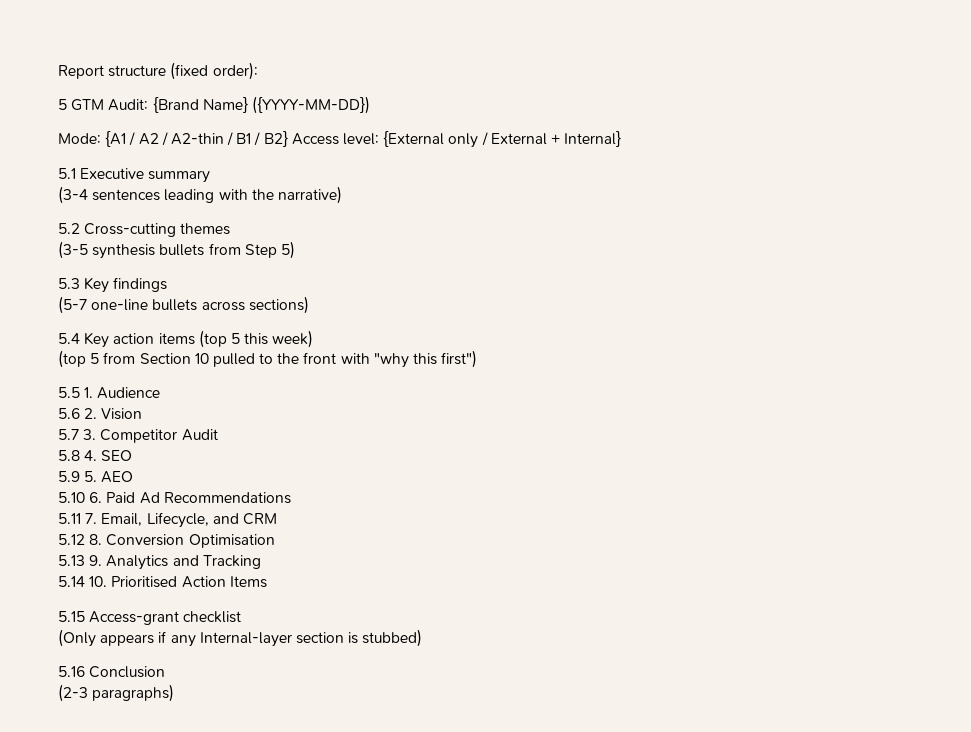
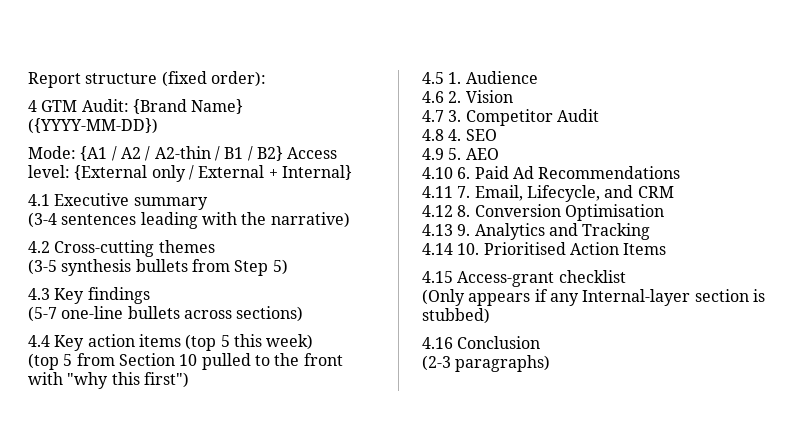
- 5 GTM Audit: {Brand Name} ({YYYY-MM-DD})
+ 4 GTM Audit: {Brand Name} ({YYYY-MM-DD})
- 5.1 Executive summary
+ 4.1 Executive summary
- 5.2 Cross-cutting themes
+ 4.2 Cross-cutting themes
- 5.3 Key findings
+ 4.3 Key findings
- 5.4 Key action items (top 5 this week)
+ 4.4 Key action items (top 5 this week)
- 5.5 1. Audience
+ 4.5 1. Audience
- 5.6 2. Vision
+ 4.6 2. Vision
- 5.7 3. Competitor Audit
+ 4.7 3. Competitor Audit
- 5.8 4. SEO
+ 4.8 4. SEO
- 5.9 5. AEO
+ 4.9 5. AEO
- 5.10 6. Paid Ad Recommendations
+ 4.10 6. Paid Ad Recommendations
- 5.11 7. Email, Lifecycle, and CRM
+ 4.11 7. Email, Lifecycle, and CRM
- 5.12 8. Conversion Optimisation
+ 4.12 8. Conversion Optimisation
- 5.13 9. Analytics and Tracking
+ 4.13 9. Analytics and Tracking
- 5.14 10. Prioritised Action Items
+ 4.14 10. Prioritised Action Items
- 5.15 Access-grant checklist
+ 4.15 Access-grant checklist
- 5.16 Conclusion
+ 4.16 Conclusion

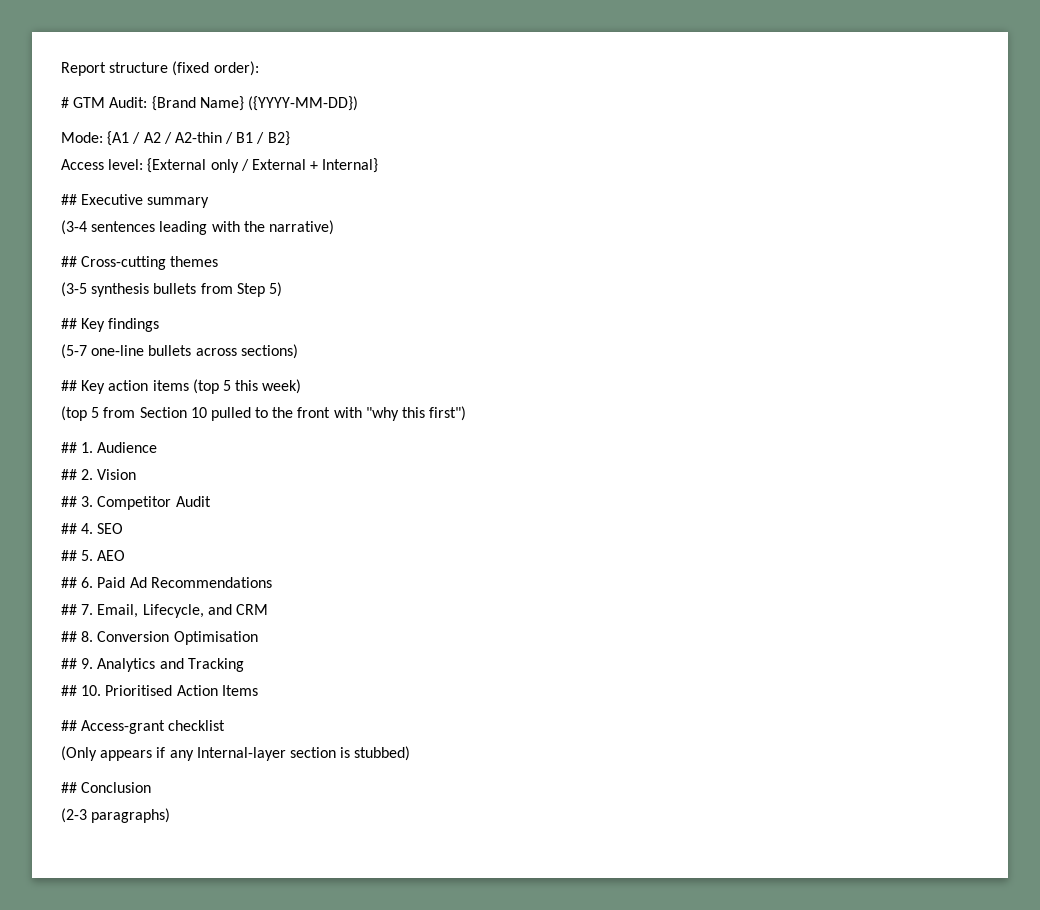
- 4 GTM Audit: {Brand Name} ({YYYY-MM-DD})
+ # GTM Audit: {Brand Name} ({YYYY-MM-DD})
- Mode: {A1 / A2 / A2-thin / B1 / B2} Access level: {External only / External + Internal}
+ Mode: {A1 / A2 / A2-thin / B1 / B2}
+ Access level: {External only / External + Internal}
- 4.1 Executive summary
+ ## Executive summary
- 4.2 Cross-cutting themes
+ ## Cross-cutting themes
- 4.3 Key findings
+ ## Key findings
- 4.4 Key action items (top 5 this week)
+ ## Key action items (top 5 this week)
- 4.5 1. Audience
+ ## 1. Audience
- 4.6 2. Vision
+ ## 2. Vision
- 4.7 3. Competitor Audit
+ ## 3. Competitor Audit
- 4.8 4. SEO
+ ## 4. SEO
- 4.9 5. AEO
+ ## 5. AEO
- 4.10 6. Paid Ad Recommendations
+ ## 6. Paid Ad Recommendations
- 4.11 7. Email, Lifecycle, and CRM
+ ## 7. Email, Lifecycle, and CRM
- 4.12 8. Conversion Optimisation
+ ## 8. Conversion Optimisation
- 4.13 9. Analytics and Tracking
+ ## 9. Analytics and Tracking
- 4.14 10. Prioritised Action Items
+ ## 10. Prioritised Action Items
- 4.15 Access-grant checklist
+ ## Access-grant checklist
- 4.16 Conclusion
+ ## Conclusion

